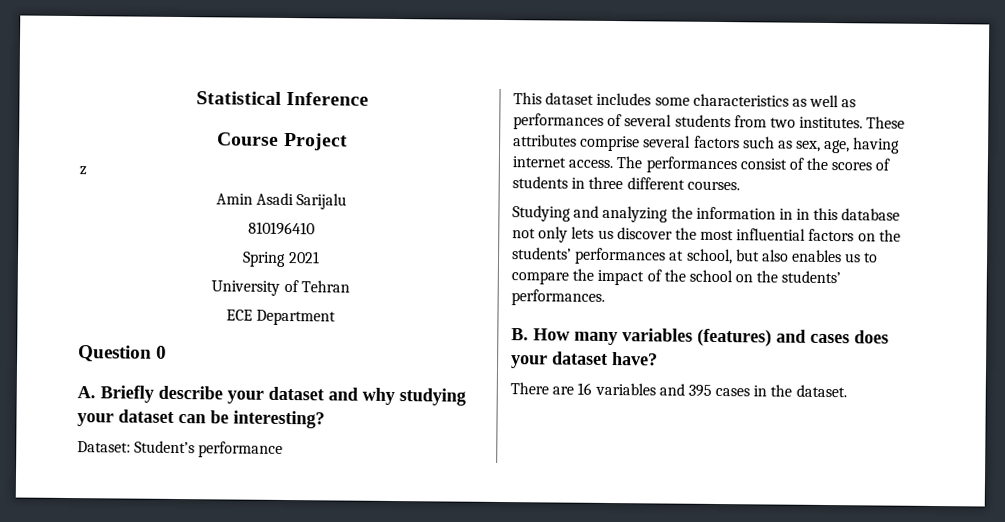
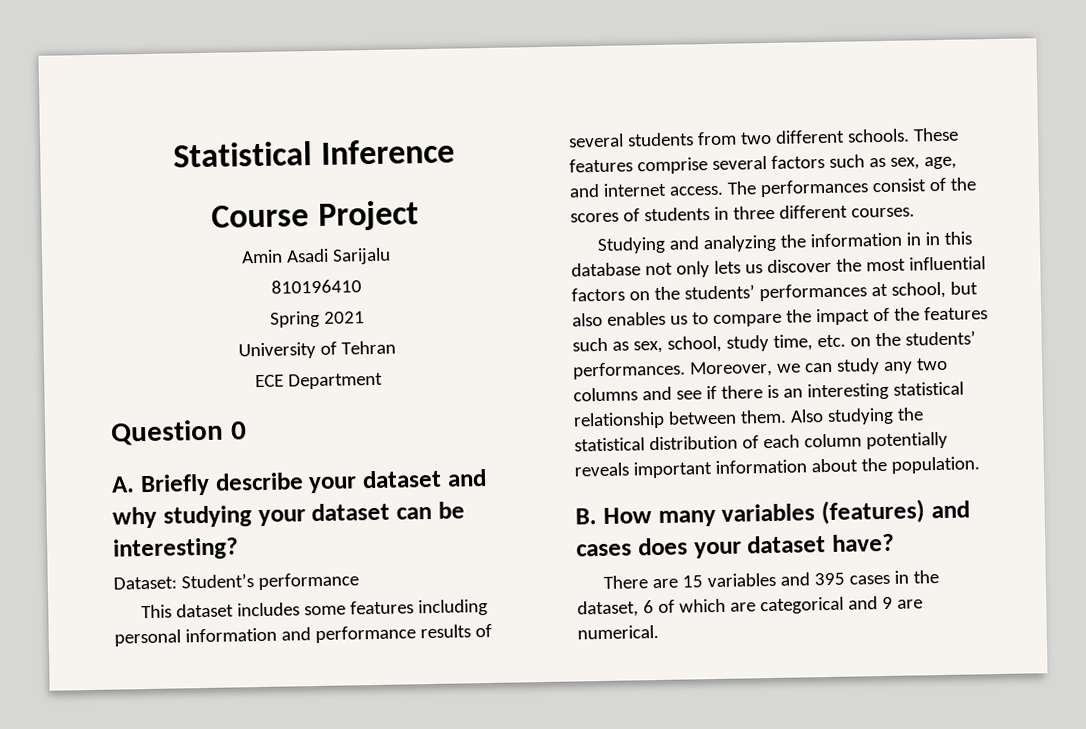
- z
- This dataset includes some characteristics as well as performances of several students from two institutes. These attributes comprise several factors such as sex, age, having internet access.
+ This dataset includes some features including personal information and performance results of several students from two different schools. These features comprise several factors such as sex, age, and internet access.
- Studying and analyzing the information in in this database not only lets us discover the most influential factors on the students’ performances at school, but also enables us to compare the impact of the school on the students’ performances.
+ Studying and analyzing the information in in this database not only lets us discover the most influential factors on the students’ performances at school, but also enables us to compare the impact of the features such as sex, school, study time, etc. on the students’ performances. Moreover, we can study any two columns and see if there is an interesting statistical relationship between them. Also studying the statistical distribution of each column potentially reveals important information about the population.
- There are 16 variables and 395 cases in the dataset.
+ There are 15 variables and 395 cases in the dataset, 6 of which are categorical and 9 are numerical.

